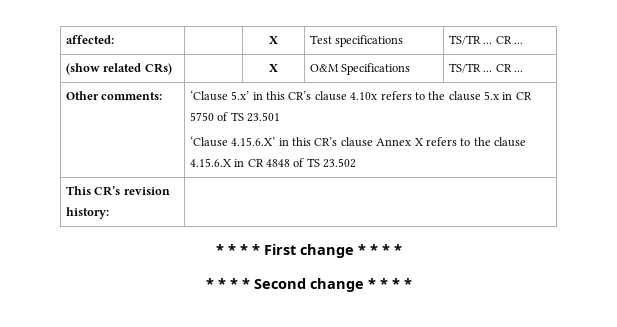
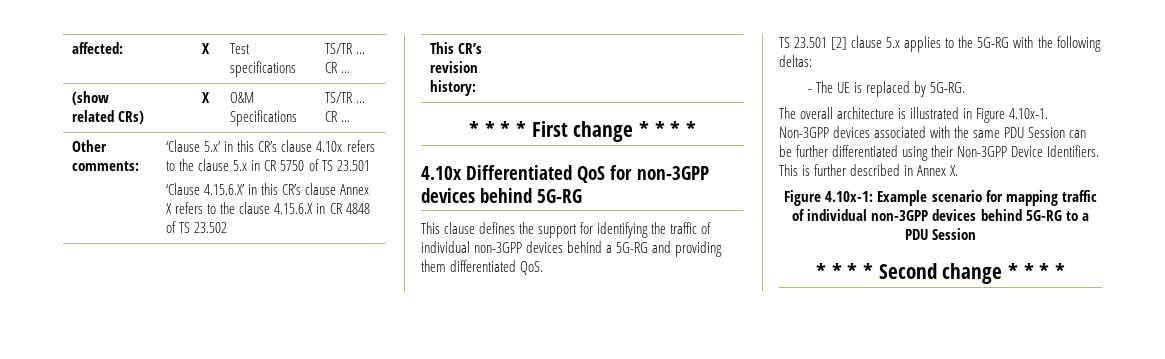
+ 4.10x Differentiated QoS for non-3GPP devices behind 5G-RG
+ This clause defines the support for identifying the traffic of individual non-3GPP devices behind a 5G-RG and providing them differentiated QoS.
+ TS 23.501 [2] clause 5.x applies to the 5G-RG with the following deltas:
+ - The UE is replaced by 5G-RG.
+ The overall architecture is illustrated in Figure 4.10x-1. Non-3GPP devices associated with the same PDU Session can be further differentiated using their Non-3GPP Device Identifiers. This is further described in Annex X.
+ Figure 4.10x-1: Example scenario for mapping traffic of individual non-3GPP devices behind 5G-RG to a PDU Session

